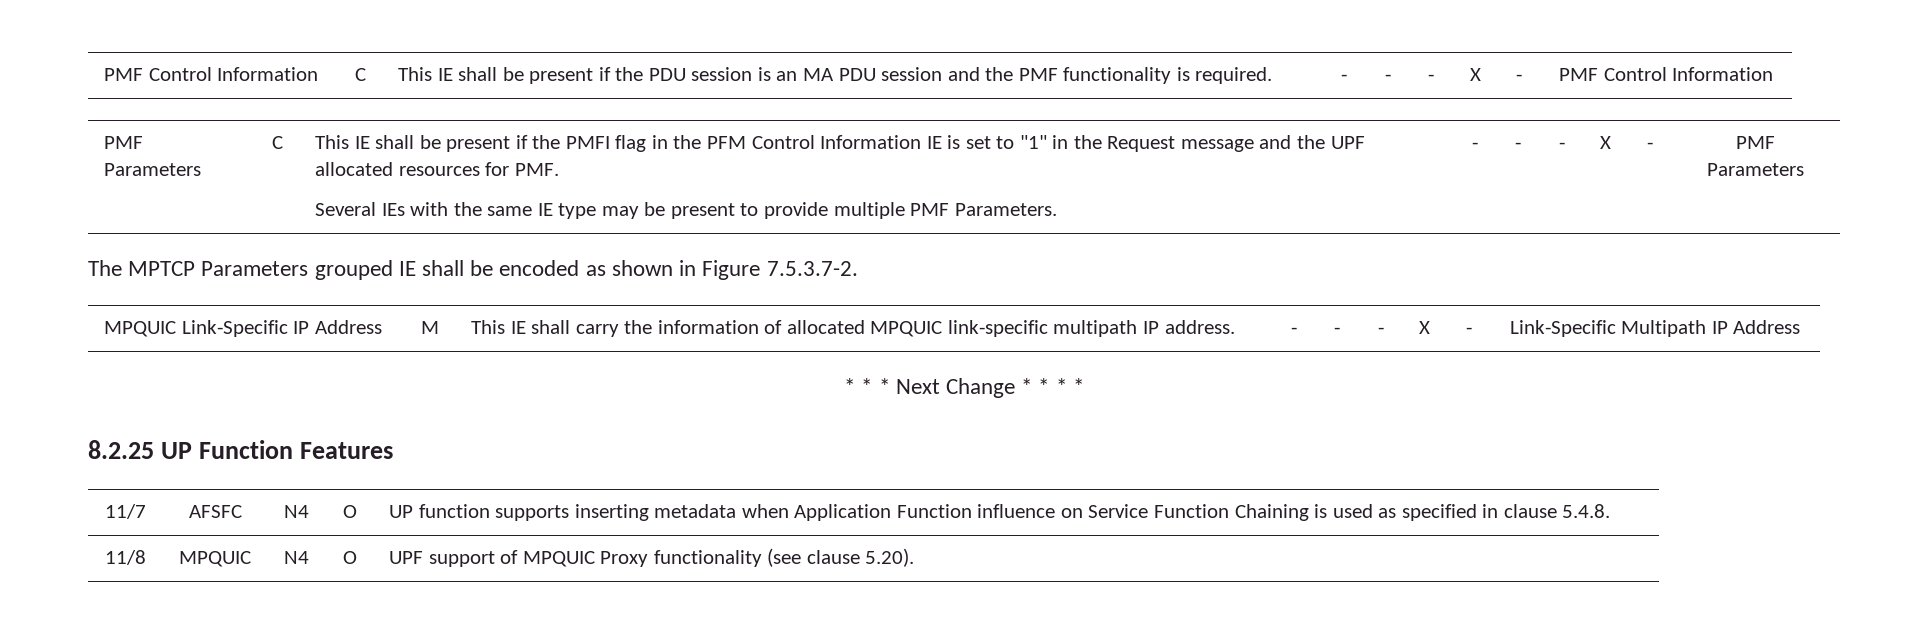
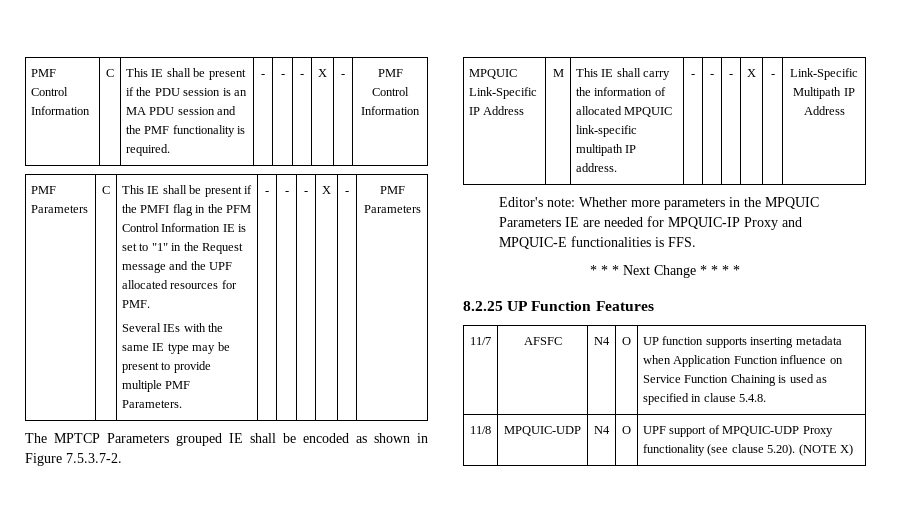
+ Editor's note: Whether more parameters in the MPQUIC Parameters IE are needed for MPQUIC-IP Proxy and MPQUIC-E functionalities is FFS.
- 11/8 | MPQUIC | N4 | O | UPF support of MPQUIC Proxy functionality (see clause 5.20).
+ 11/8 | MPQUIC-UDP | N4 | O | UPF support of MPQUIC-UDP Proxy functionality (see clause 5.20). (NOTE X)

